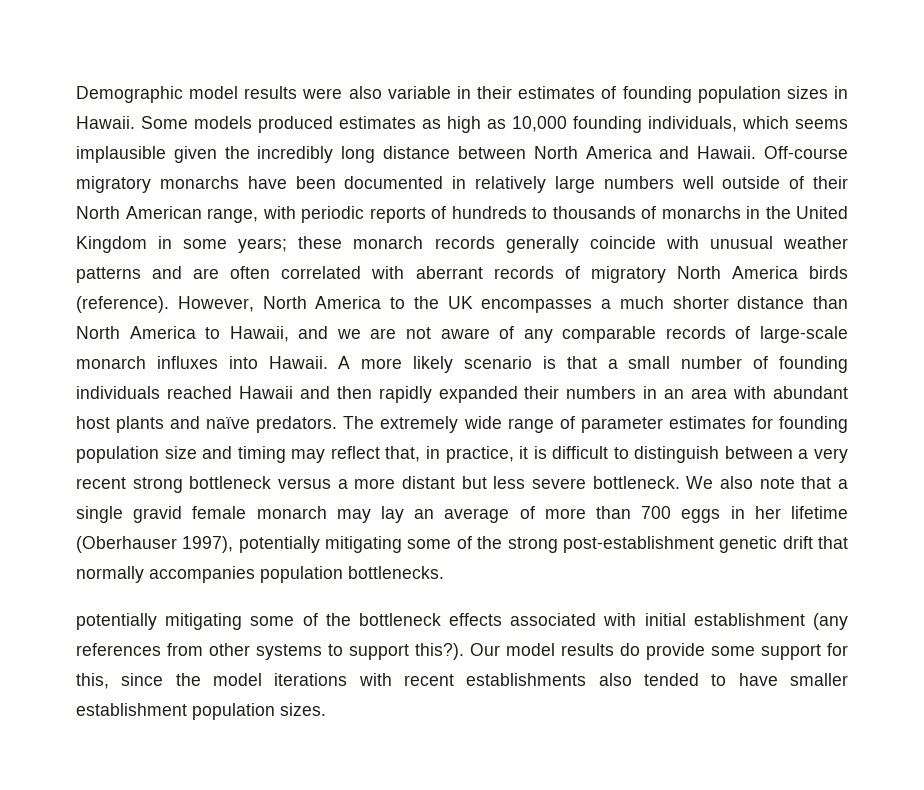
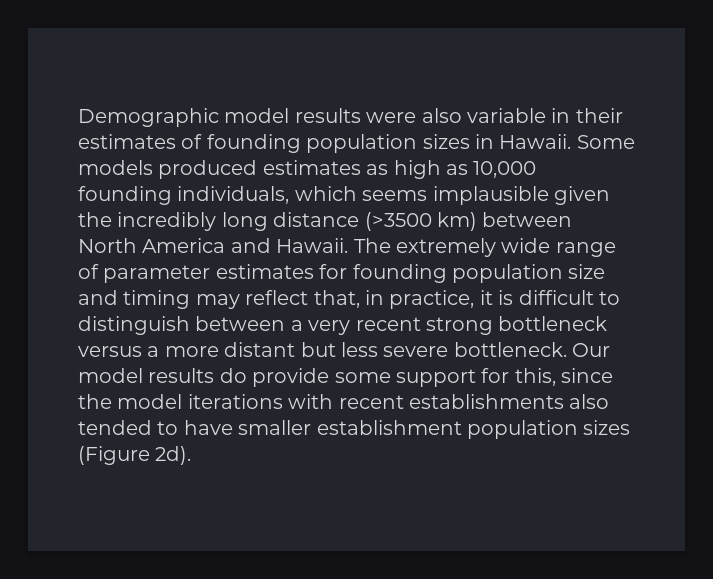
- Some models produced estimates as high as 10,000 founding individuals, which seems implausible given the incredibly long distance between North America and Hawaii.
+ Some models produced estimates as high as 10,000 founding individuals, which seems implausible given the incredibly long distance (>3500 km) between North America and Hawaii.
- Off-course migratory monarchs have been documented in relatively large numbers well outside of their North American range, with periodic reports of hundreds to thousands of monarchs in the United Kingdom in some years; these monarch records generally coincide with unusual weather patterns and are often correlated with aberrant records of migratory North America birds (reference). However, North America to the UK encompasses a much shorter distance than North America to Hawaii, and we are not aware of any comparable records of large-scale monarch influxes into Hawaii. A more likely scenario is that a small number of founding individuals reached Hawaii and then rapidly expanded their numbers in an area with abundant host plants and naïve predators.
- We also note that a single gravid female monarch may lay an average of more than 700 eggs in her lifetime (Oberhauser 1997), potentially mitigating some of the strong post-establishment genetic drift that normally accompanies population bottlenecks.
- potentially mitigating some of the bottleneck effects associated with initial establishment (any references from other systems to support this?).
- Our model results do provide some support for this, since the model iterations with recent establishments also tended to have smaller establishment population sizes.
+ Our model results do provide some support for this, since the model iterations with recent establishments also tended to have smaller establishment population sizes (Figure 2d).

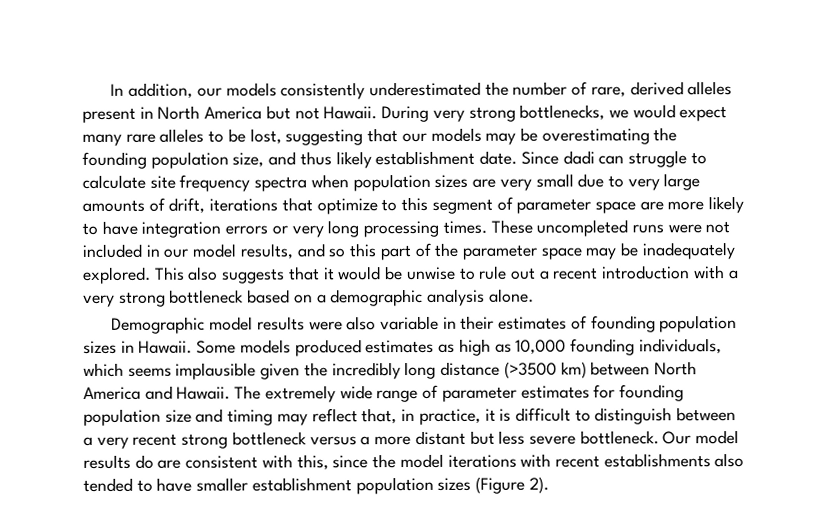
+ In addition, our models consistently underestimated the number of rare, derived alleles present in North America but not Hawaii. During very strong bottlenecks, we would expect many rare alleles to be lost, suggesting that our models may be overestimating the founding population size, and thus likely establishment date. Since dadi can struggle to calculate site frequency spectra when population sizes are very small due to very large amounts of drift, iterations that optimize to this segment of parameter space are more likely to have integration errors or very long processing times. These uncompleted runs were not included in our model results, and so this part of the parameter space may be inadequately explored. This also suggests that it would be unwise to rule out a recent introduction with a very strong bottleneck based on a demographic analysis alone.
- Our model results do provide some support for this, since the model iterations with recent establishments also tended to have smaller establishment population sizes (Figure 2d).
+ Our model results do are consistent with this, since the model iterations with recent establishments also tended to have smaller establishment population sizes (Figure 2).

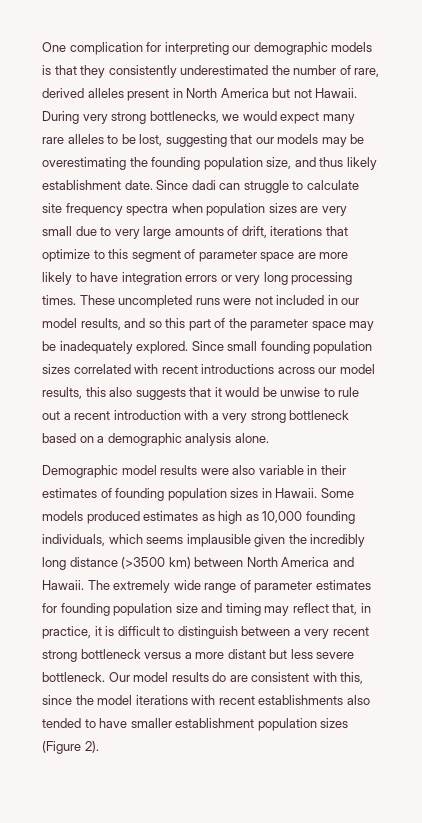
- In addition, our models consistently underestimated the number of rare, derived alleles present in North America but not Hawaii.
+ One complication for interpreting our demographic models is that they consistently underestimated the number of rare, derived alleles present in North America but not Hawaii.
- This also suggests that it would be unwise to rule out a recent introduction with a very strong bottleneck based on a demographic analysis alone.
+ Since small founding population sizes correlated with recent introductions across our model results, this also suggests that it would be unwise to rule out a recent introduction with a very strong bottleneck based on a demographic analysis alone.

